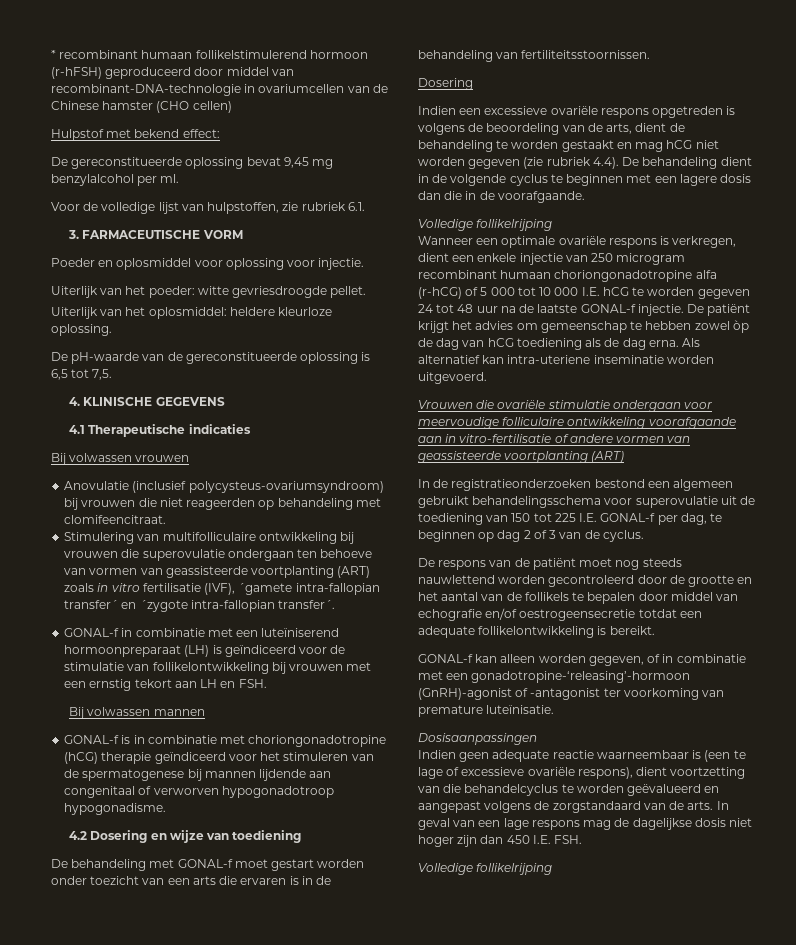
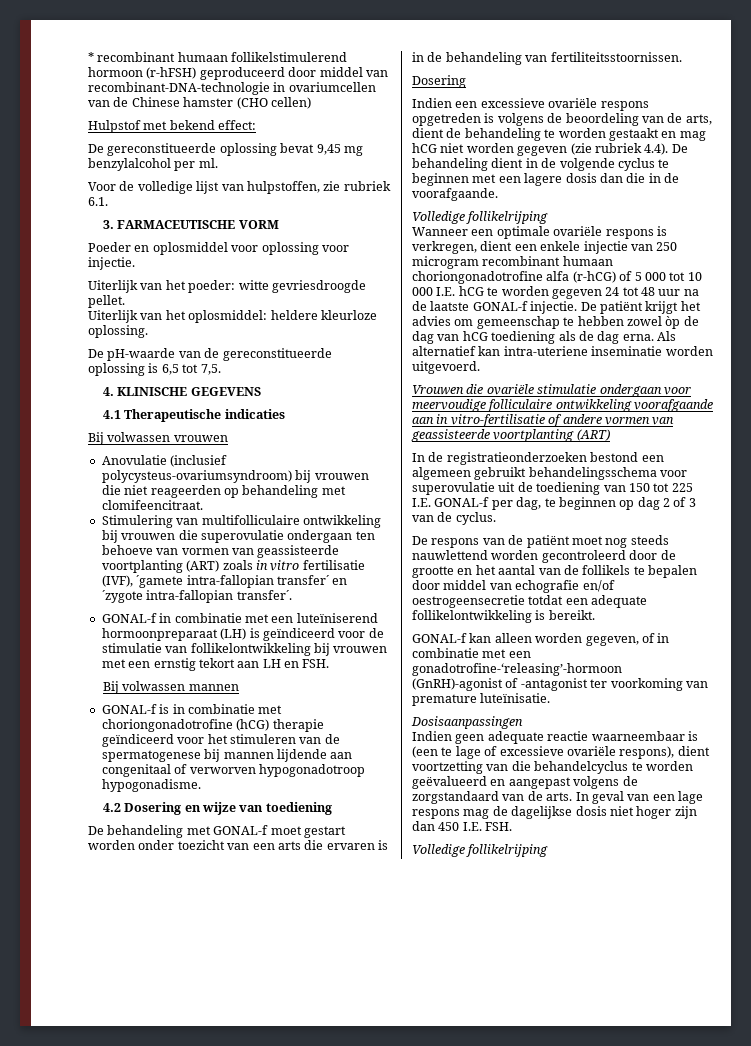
- GONAL-f is in combinatie met choriongonadotropine (hCG) therapie geïndiceerd voor het stimuleren van de spermatogenese bij mannen lijdende aan congenitaal of verworven hypogonadotroop hypogonadisme.
+ GONAL-f is in combinatie met choriongonadotrofine (hCG) therapie geïndiceerd voor het stimuleren van de spermatogenese bij mannen lijdende aan congenitaal of verworven hypogonadotroop hypogonadisme.
- Wanneer een optimale ovariële respons is verkregen, dient een enkele injectie van 250 microgram recombinant humaan choriongonadotropine alfa (r-hCG) of 5 000 tot 10 000 I.E. hCG te worden gegeven 24 tot 48 uur na de laatste GONAL-f injectie.
+ Wanneer een optimale ovariële respons is verkregen, dient een enkele injectie van 250 microgram recombinant humaan choriongonadotrofine alfa (r-hCG) of 5 000 tot 10 000 I.E. hCG te worden gegeven 24 tot 48 uur na de laatste GONAL-f injectie.
- GONAL-f kan alleen worden gegeven, of in combinatie met een gonadotropine-‘releasing’-hormoon (GnRH)-agonist of -antagonist ter voorkoming van premature luteïnisatie.
+ GONAL-f kan alleen worden gegeven, of in combinatie met een gonadotrofine-‘releasing’-hormoon (GnRH)-agonist of -antagonist ter voorkoming van premature luteïnisatie.

